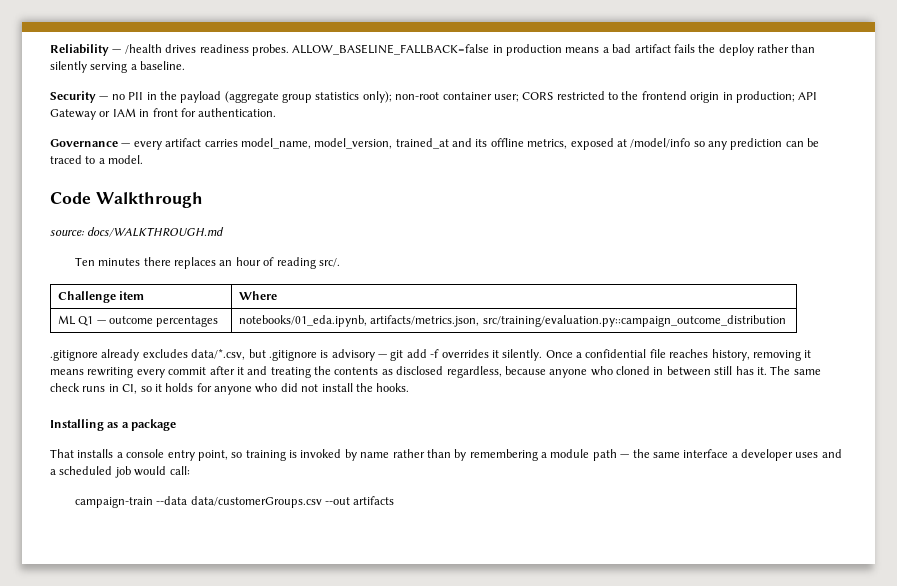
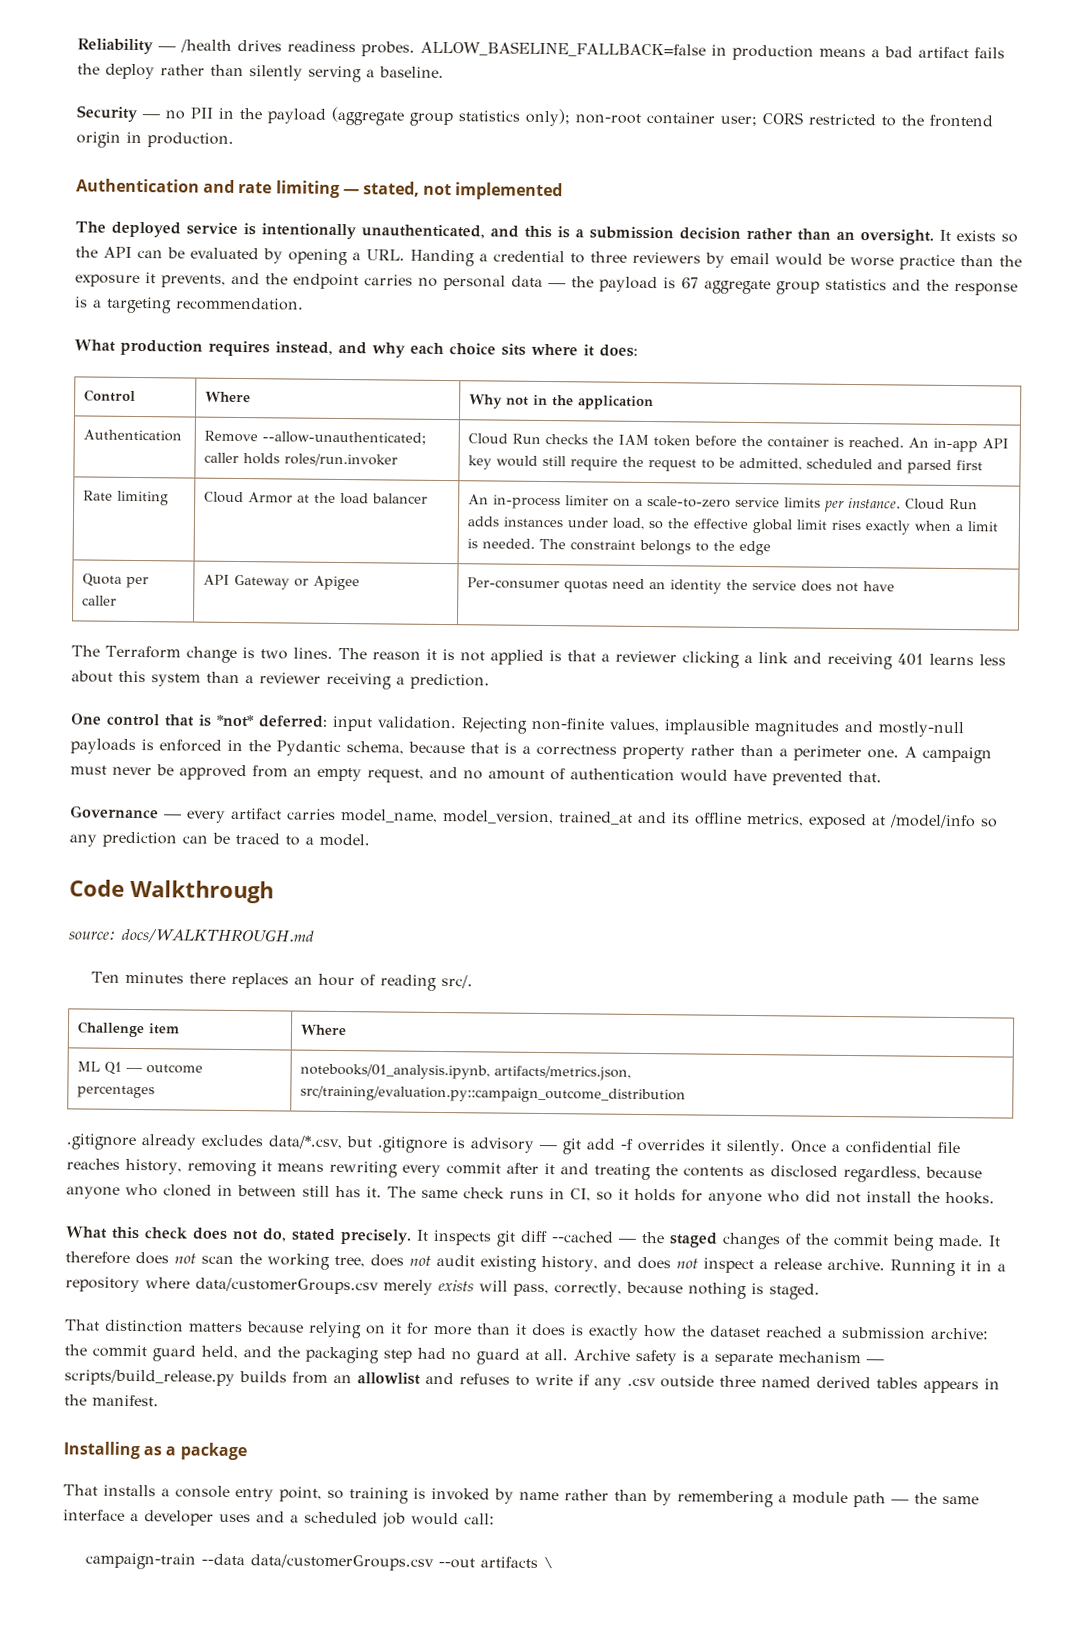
- Security — no PII in the payload (aggregate group statistics only); non-root container user; CORS restricted to the frontend origin in production; API Gateway or IAM in front for authentication.
+ Security — no PII in the payload (aggregate group statistics only); non-root container user; CORS restricted to the frontend origin in production.
+ Authentication and rate limiting — stated, not implemented
+ The deployed service is intentionally unauthenticated, and this is a submission decision rather than an oversight. It exists so the API can be evaluated by opening a URL. Handing a credential to three reviewers by email would be worse practice than the exposure it prevents, and the endpoint carries no personal data — the payload is 67 aggregate group statistics and the response is a targeting recommendation.
+ What production requires instead, and why each choice sits where it does:
+ Control | Where | Why not in the application
+ Authentication | Remove --allow-unauthenticated; caller holds roles/run.invoker | Cloud Run checks the IAM token before the container is reached. An in-app API key would still require the request to be admitted, scheduled and parsed first
+ Rate limiting | Cloud Armor at the load balancer | An in-process limiter on a scale-to-zero service limits per instance. Cloud Run adds instances under load, so the effective global limit rises exactly when a limit is needed. The constraint belongs to the edge
+ Quota per caller | API Gateway or Apigee | Per-consumer quotas need an identity the service does not have
+ The Terraform change is two lines. The reason it is not applied is that a reviewer clicking a link and receiving 401 learns less about this system than a reviewer receiving a prediction.
+ One control that is *not* deferred: input validation. Rejecting non-finite values, implausible magnitudes and mostly-null payloads is enforced in the Pydantic schema, because that is a correctness property rather than a perimeter one. A campaign must never be approved from an empty request, and no amount of authentication would have prevented that.
- ML Q1 — outcome percentages | notebooks/01_eda.ipynb, artifacts/metrics.json, src/training/evaluation.py::campaign_outcome_distribution
+ ML Q1 — outcome percentages | notebooks/01_analysis.ipynb, artifacts/metrics.json, src/training/evaluation.py::campaign_outcome_distribution
+ What this check does not do, stated precisely. It inspects git diff --cached — the staged changes of the commit being made. It therefore does not scan the working tree, does not audit existing history, and does not inspect a release archive. Running it in a repository where data/customerGroups.csv merely exists will pass, correctly, because nothing is staged.
+ That distinction matters because relying on it for more than it does is exactly how the dataset reached a submission archive: the commit guard held, and the packaging step had no guard at all. Archive safety is a separate mechanism — scripts/build_release.py builds from an allowlist and refuses to write if any .csv outside three named derived tables appears in the manifest.
- campaign-train --data data/customerGroups.csv --out artifacts
+ campaign-train --data data/customerGroups.csv --out artifacts \

